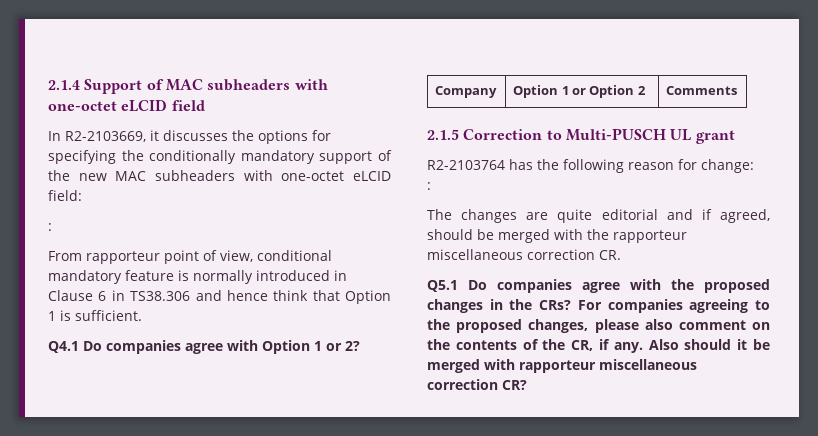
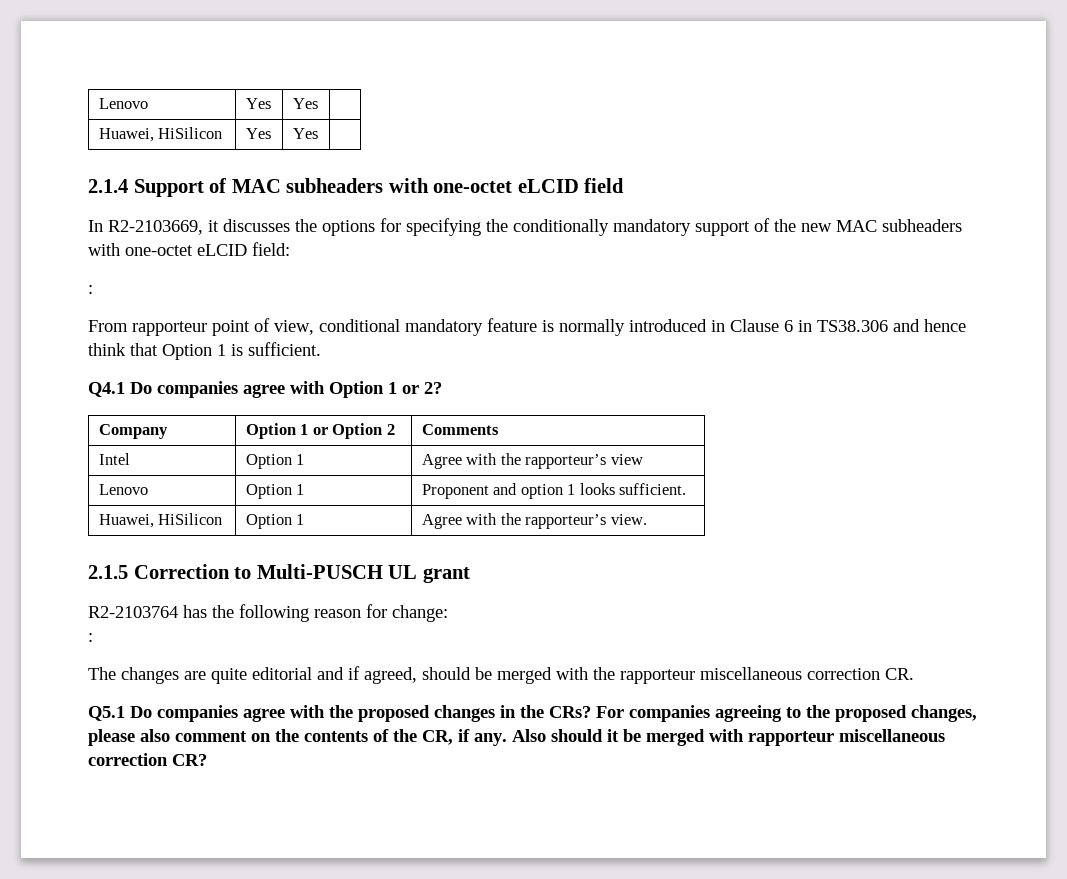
+ Lenovo | Yes | Yes |
+ Huawei, HiSilicon | Yes | Yes |
+ Intel | Option 1 | Agree with the rapporteur’s view
+ Lenovo | Option 1 | Proponent and option 1 looks sufficient.
+ Huawei, HiSilicon | Option 1 | Agree with the rapporteur’s view.

